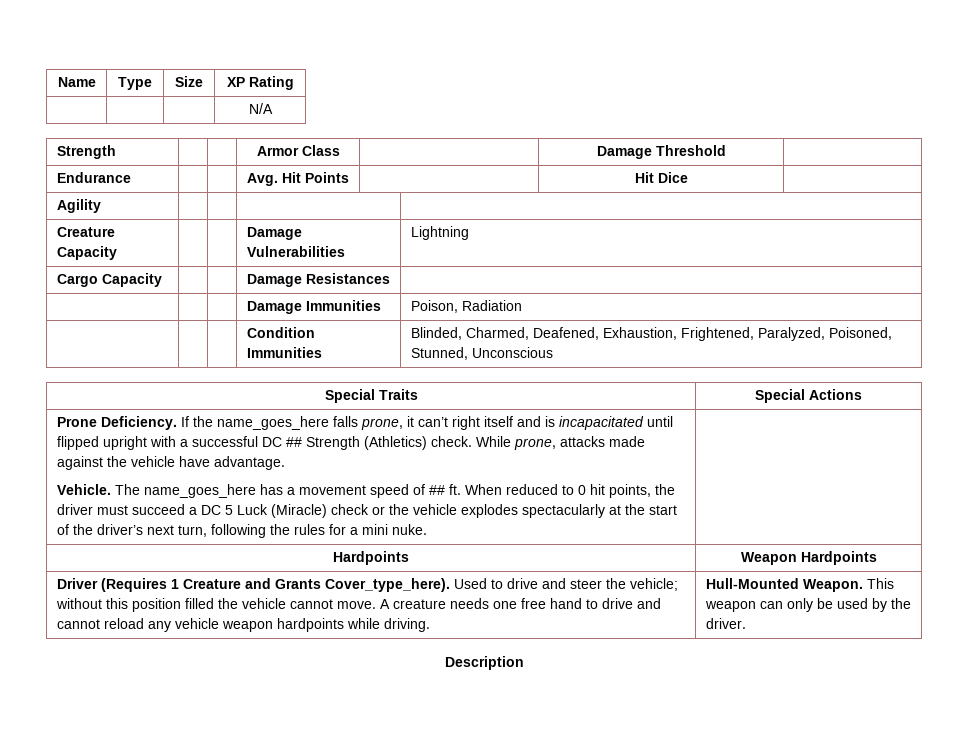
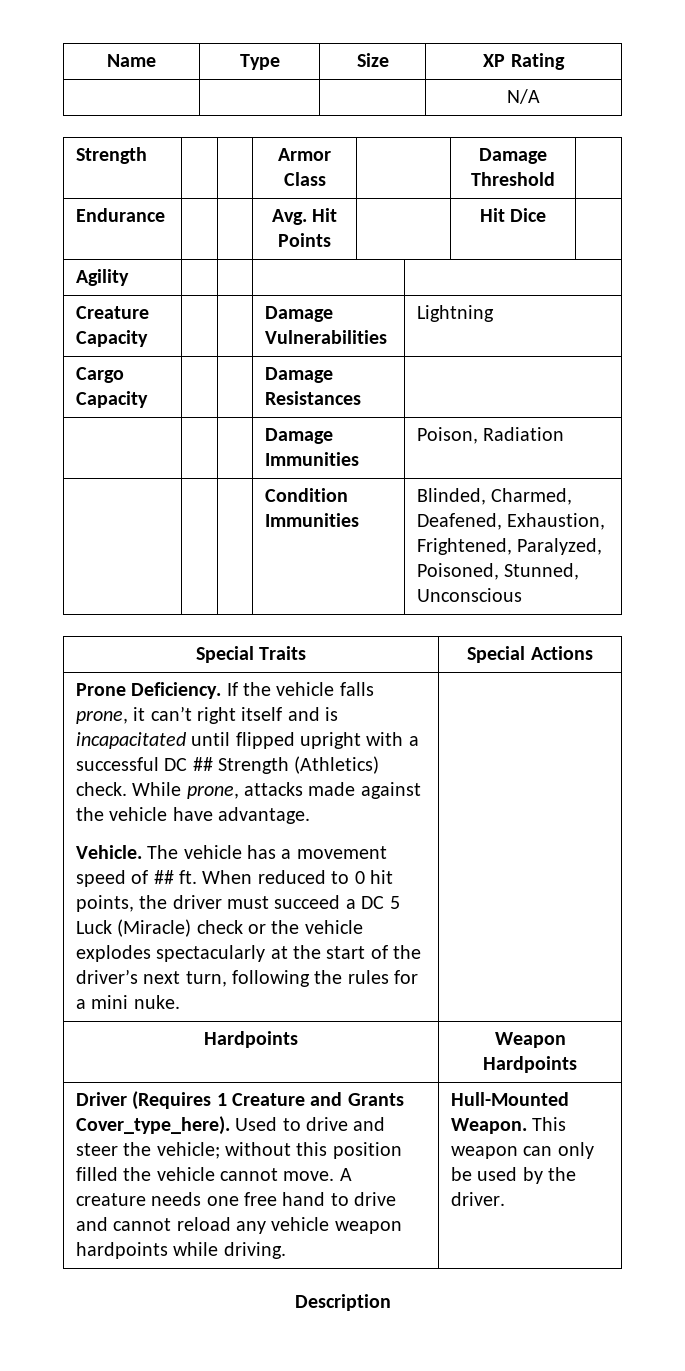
- If the name_goes_here falls prone, it can’t right itself and is incapacitated until flipped upright with a successful DC ## Strength (Athletics) check.
+ If the vehicle falls prone, it can’t right itself and is incapacitated until flipped upright with a successful DC ## Strength (Athletics) check.
- The name_goes_here has a movement speed of ## ft.
+ The vehicle has a movement speed of ## ft.

